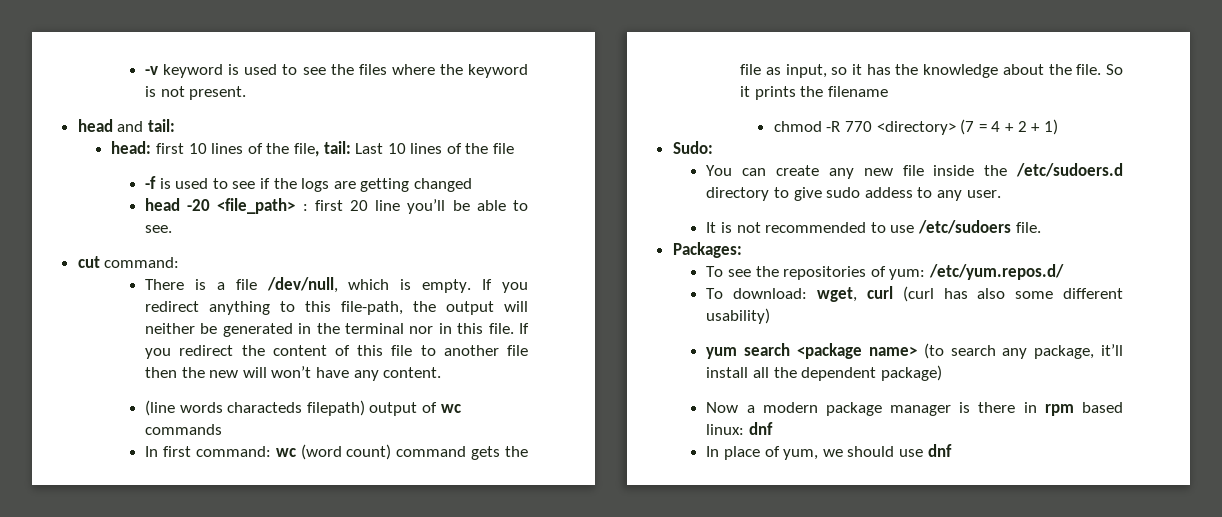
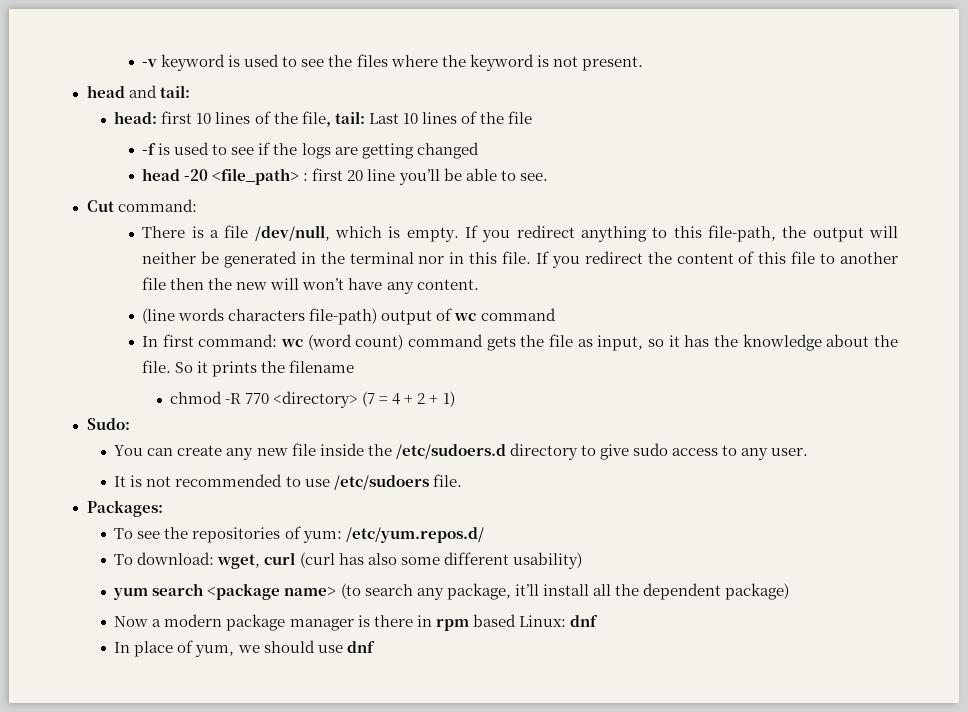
- cut command:
+ Cut command:
- (line words characteds filepath) output of wc commands
+ (line words characters file-path) output of wc command
- You can create any new file inside the /etc/sudoers.d directory to give sudo addess to any user.
+ You can create any new file inside the /etc/sudoers.d directory to give sudo access to any user.
- Now a modern package manager is there in rpm based linux: dnf
+ Now a modern package manager is there in rpm based Linux: dnf

